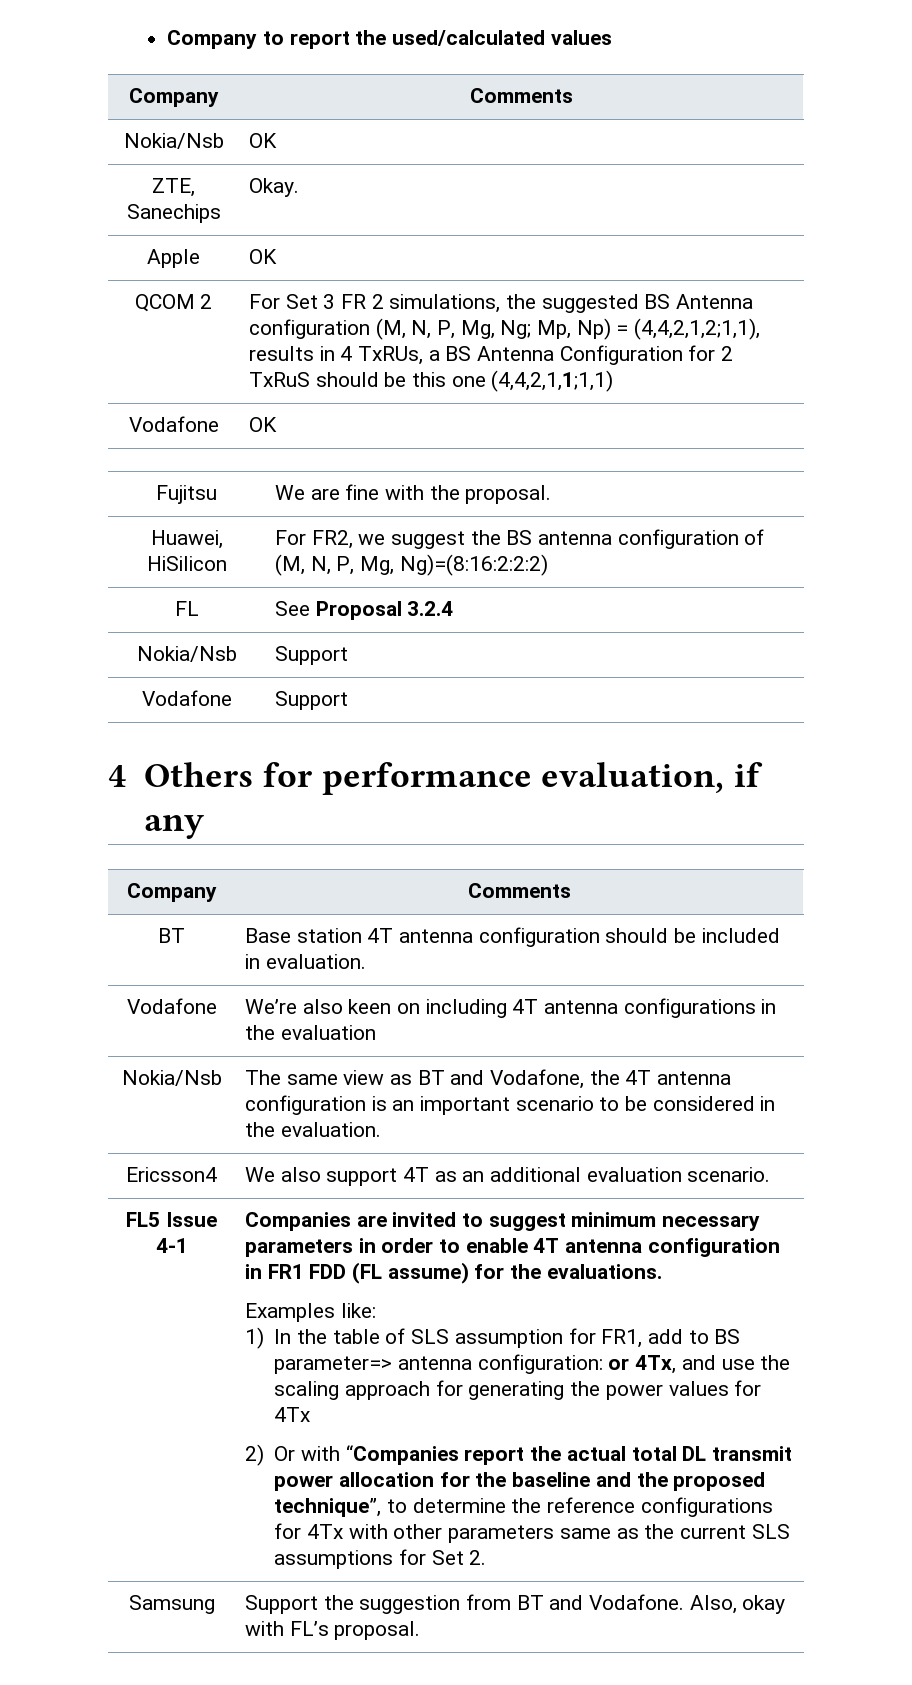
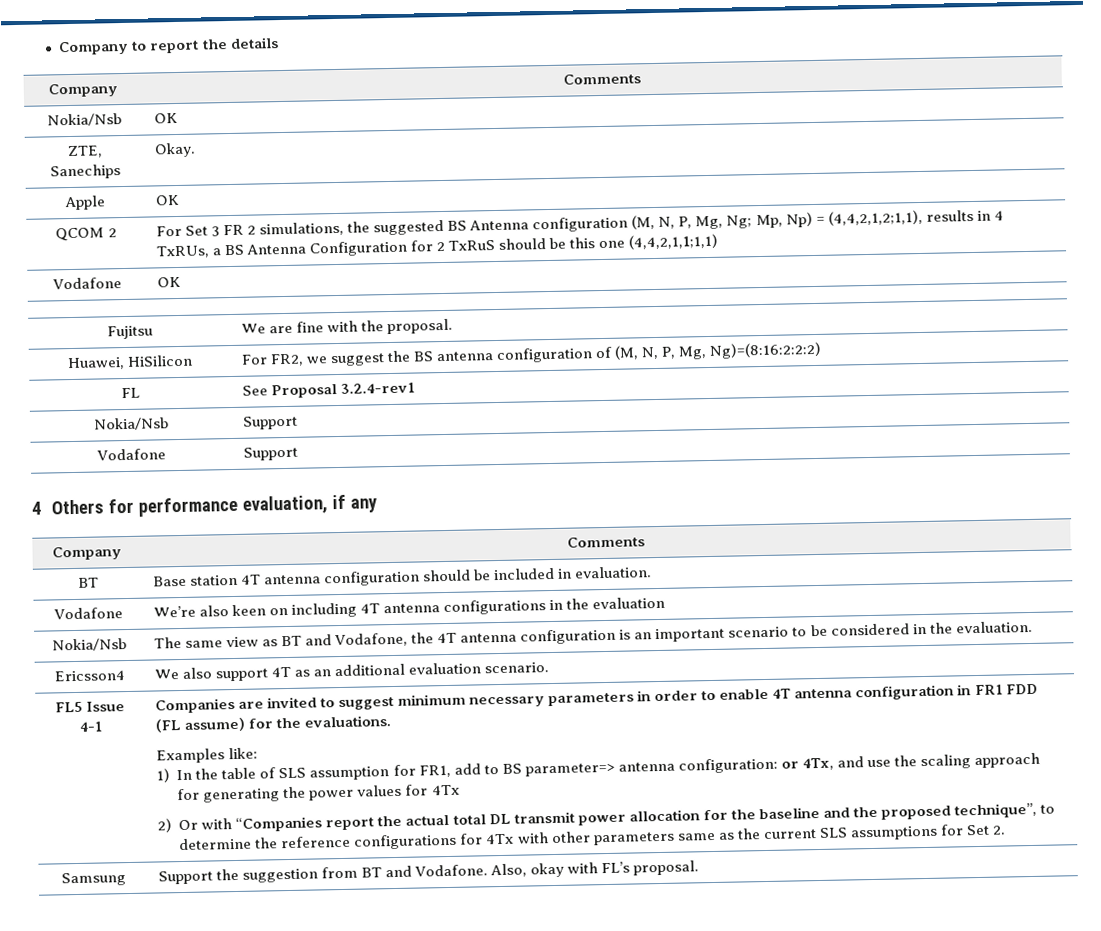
- Company to report the used/calculated values
+ Company to report the details
- FL | See Proposal 3.2.4
+ FL | See Proposal 3.2.4-rev1

